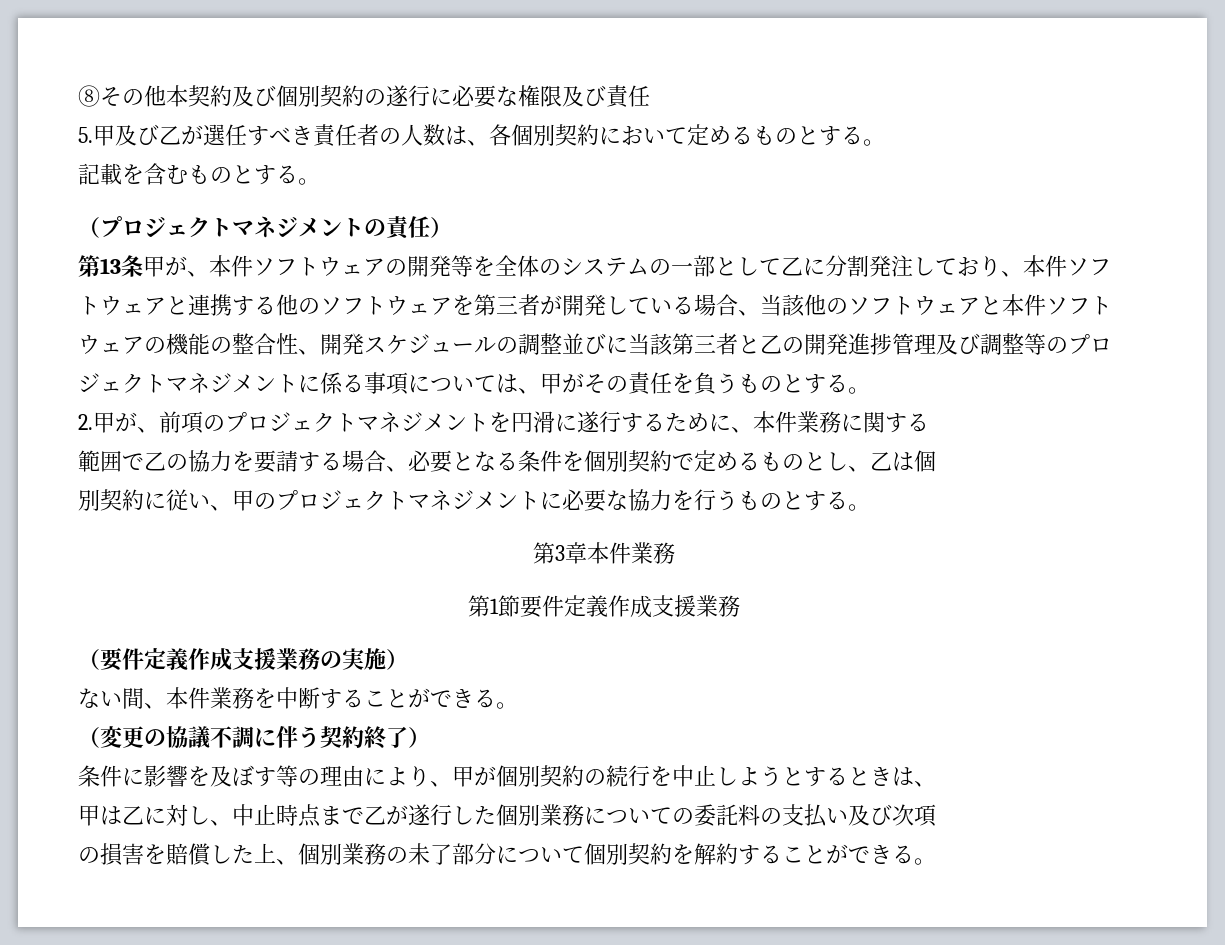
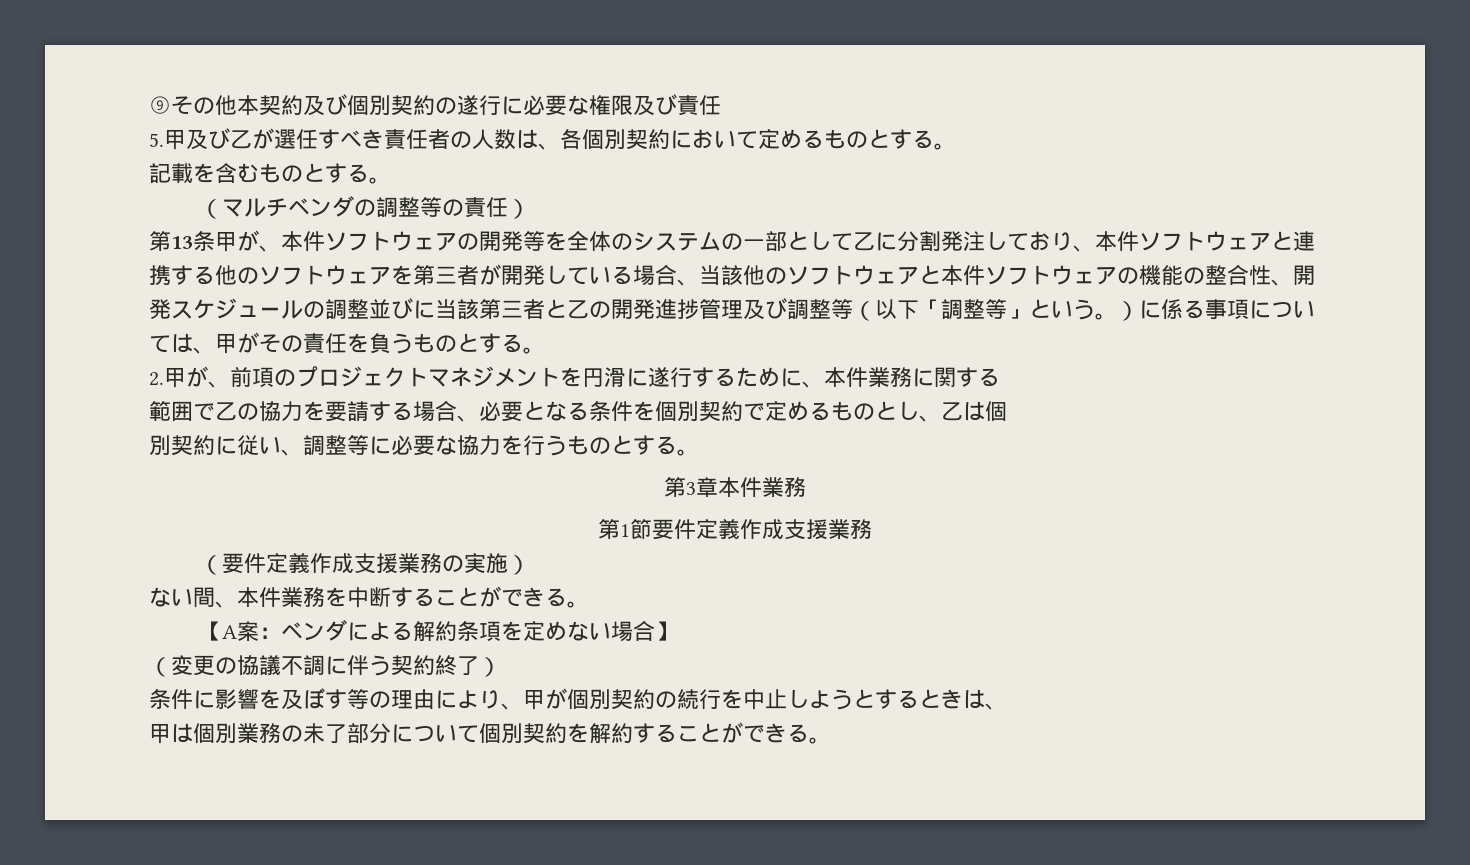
- ⑧その他本契約及び個別契約の遂行に必要な権限及び責任
+ ⑨その他本契約及び個別契約の遂行に必要な権限及び責任
- （プロジェクトマネジメントの責任）
+ （マルチベンダの調整等の責任）
- 第13条甲が、本件ソフトウェアの開発等を全体のシステムの一部として乙に分割発注しており、本件ソフトウェアと連携する他のソフトウェアを第三者が開発している場合、当該他のソフトウェアと本件ソフトウェアの機能の整合性、開発スケジュールの調整並びに当該第三者と乙の開発進捗管理及び調整等のプロジェクトマネジメントに係る事項については、甲がその責任を負うものとする。
+ 第13条甲が、本件ソフトウェアの開発等を全体のシステムの一部として乙に分割発注しており、本件ソフトウェアと連携する他のソフトウェアを第三者が開発している場合、当該他のソフトウェアと本件ソフトウェアの機能の整合性、開発スケジュールの調整並びに当該第三者と乙の開発進捗管理及び調整等（以下「調整等」という。）に係る事項については、甲がその責任を負うものとする。
- 別契約に従い、甲のプロジェクトマネジメントに必要な協力を行うものとする。
+ 別契約に従い、調整等に必要な協力を行うものとする。
+ 【A案：ベンダによる解約条項を定めない場合】
- 甲は乙に対し、中止時点まで乙が遂行した個別業務についての委託料の支払い及び次項
- の損害を賠償した上、個別業務の未了部分について個別契約を解約することができる。
+ 甲は個別業務の未了部分について個別契約を解約することができる。

